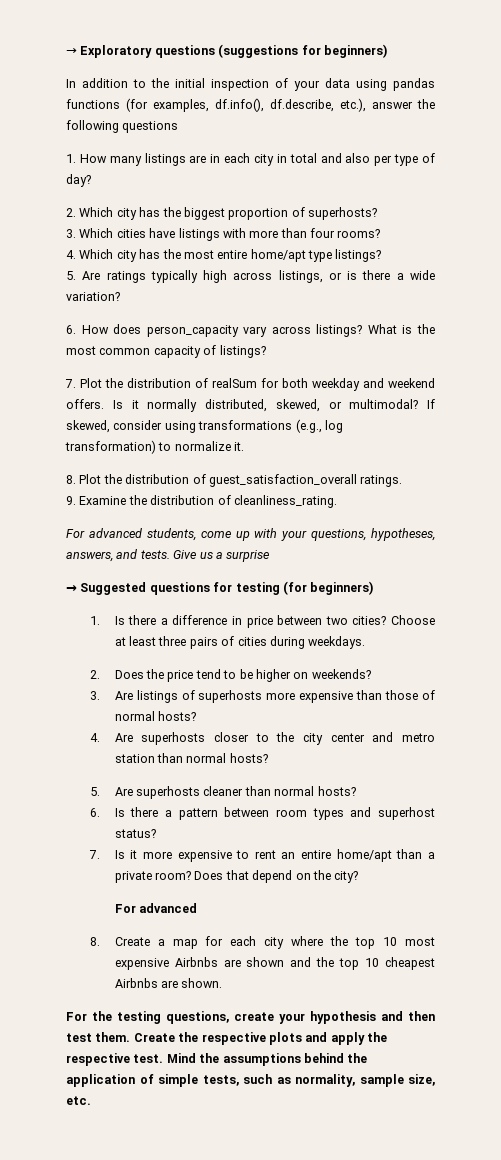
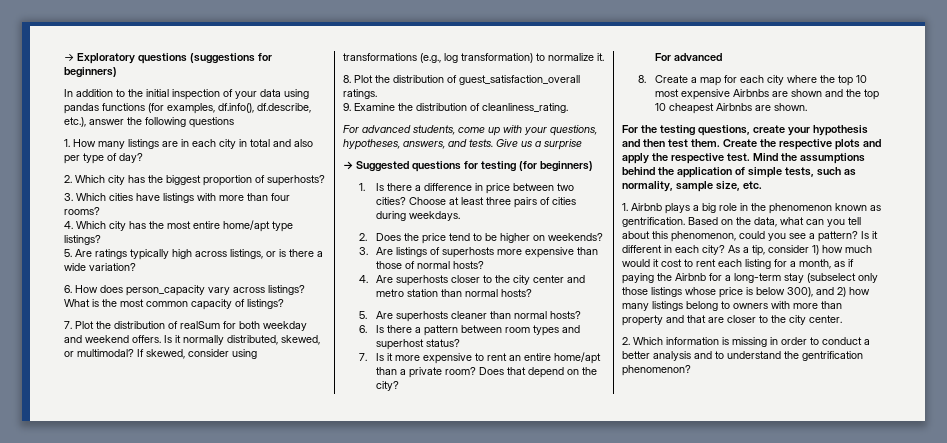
+ 1. Airbnb plays a big role in the phenomenon known as gentrification. Based on the data, what can you tell about this phenomenon, could you see a pattern? Is it different in each city? As a tip, consider 1) how much would it cost to rent each listing for a month, as if paying the Airbnb for a long-term stay (subselect only those listings whose price is below 300), and 2) how many listings belong to owners with more than property and that are closer to the city center.
+ 2. Which information is missing in order to conduct a better analysis and to understand the gentrification phenomenon?

